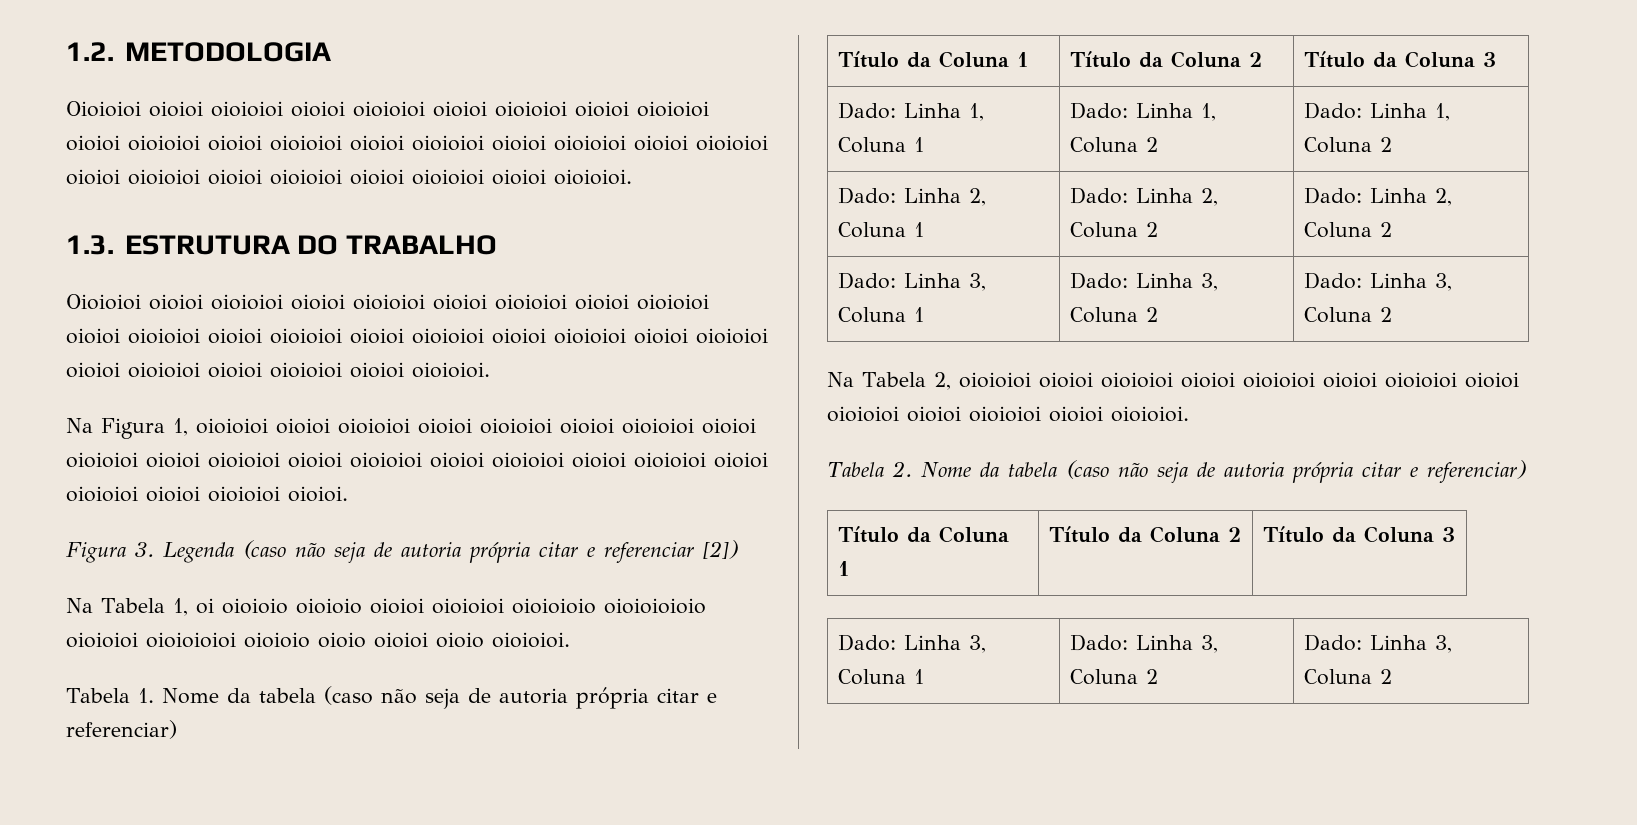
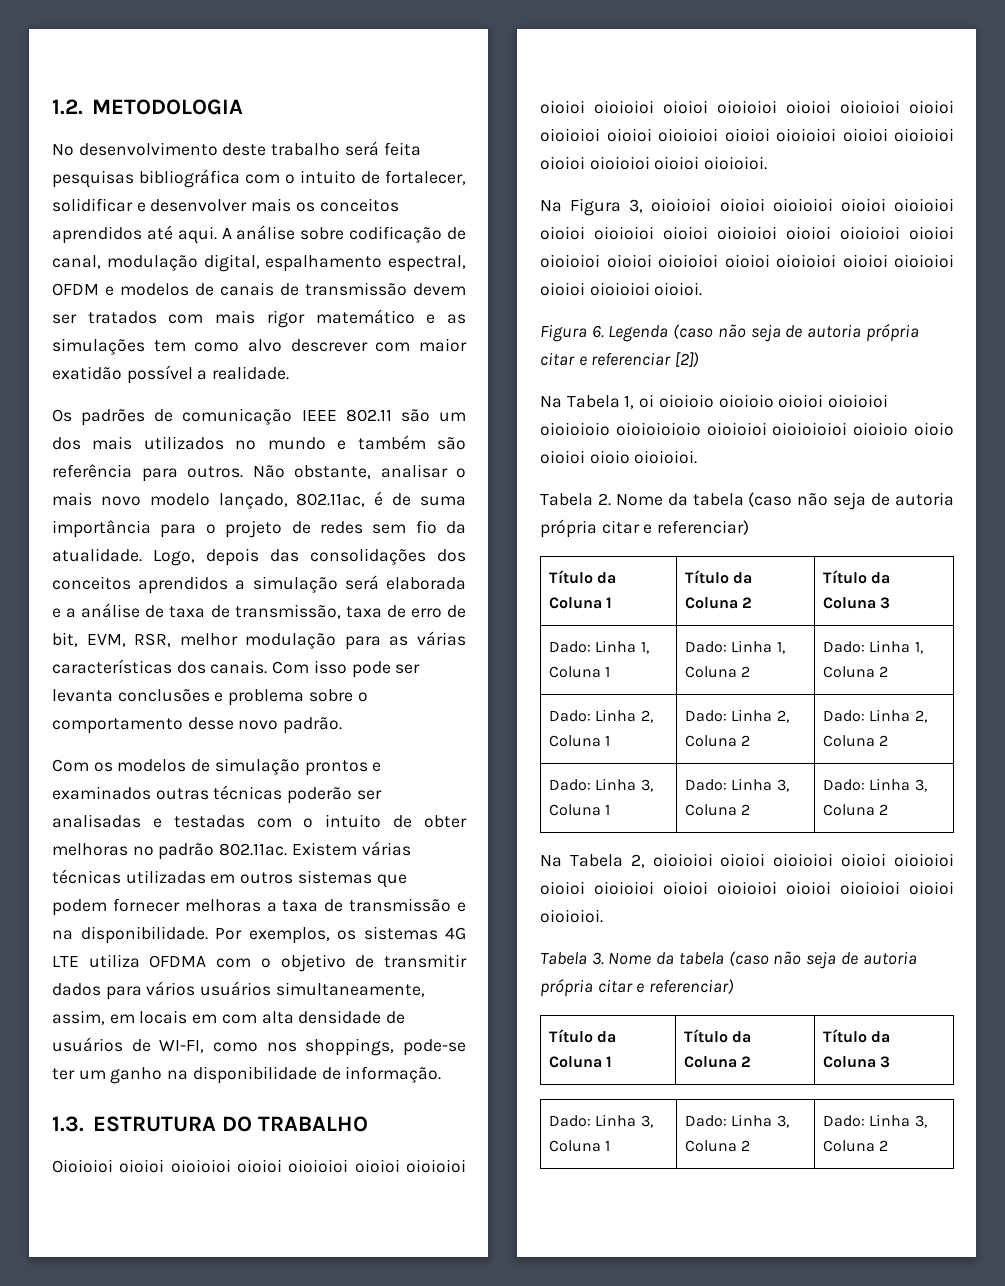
- Oioioioi oioioi oioioioi oioioi oioioioi oioioi oioioioi oioioi oioioioi oioioi oioioioi oioioi oioioioi oioioi oioioioi oioioi oioioioi oioioi oioioioi oioioi oioioioi oioioi oioioioi oioioi oioioioi oioioi oioioioi.
+ No desenvolvimento deste trabalho será feita pesquisas bibliográfica com o intuito de fortalecer, solidificar e desenvolver mais os conceitos aprendidos até aqui. A análise sobre codificação de canal, modulação digital, espalhamento espectral, OFDM e modelos de canais de transmissão devem ser tratados com mais rigor matemático e as simulações tem como alvo descrever com maior exatidão possível a realidade.
+ Os padrões de comunicação IEEE 802.11 são um dos mais utilizados no mundo e também são referência para outros. Não obstante, analisar o mais novo modelo lançado, 802.11ac, é de suma importância para o projeto de redes sem fio da atualidade. Logo, depois das consolidações dos conceitos aprendidos a simulação será elaborada e a análise de taxa de transmissão, taxa de erro de bit, EVM, RSR, melhor modulação para as várias características dos canais. Com isso pode ser levanta conclusões e problema sobre o comportamento desse novo padrão.
+ Com os modelos de simulação prontos e examinados outras técnicas poderão ser analisadas e testadas com o intuito de obter melhoras no padrão 802.11ac. Existem várias técnicas utilizadas em outros sistemas que podem fornecer melhoras a taxa de transmissão e na disponibilidade. Por exemplos, os sistemas 4G LTE utiliza OFDMA com o objetivo de transmitir dados para vários usuários simultaneamente, assim, em locais em com alta densidade de usuários de WI-FI, como nos shoppings, pode-se ter um ganho na disponibilidade de informação.
- Na Figura 1, oioioioi oioioi oioioioi oioioi oioioioi oioioi oioioioi oioioi oioioioi oioioi oioioioi oioioi oioioioi oioioi oioioioi oioioi oioioioi oioioi oioioioi oioioi oioioioi oioioi.
+ Na Figura 3, oioioioi oioioi oioioioi oioioi oioioioi oioioi oioioioi oioioi oioioioi oioioi oioioioi oioioi oioioioi oioioi oioioioi oioioi oioioioi oioioi oioioioi oioioi oioioioi oioioi.
- Figura 3. Legenda (caso não seja de autoria própria citar e referenciar [2])
+ Figura 6. Legenda (caso não seja de autoria própria citar e referenciar [2])
- Tabela 1. Nome da tabela (caso não seja de autoria própria citar e referenciar)
+ Tabela 2. Nome da tabela (caso não seja de autoria própria citar e referenciar)
- Tabela 2. Nome da tabela (caso não seja de autoria própria citar e referenciar)
+ Tabela 3. Nome da tabela (caso não seja de autoria própria citar e referenciar)

